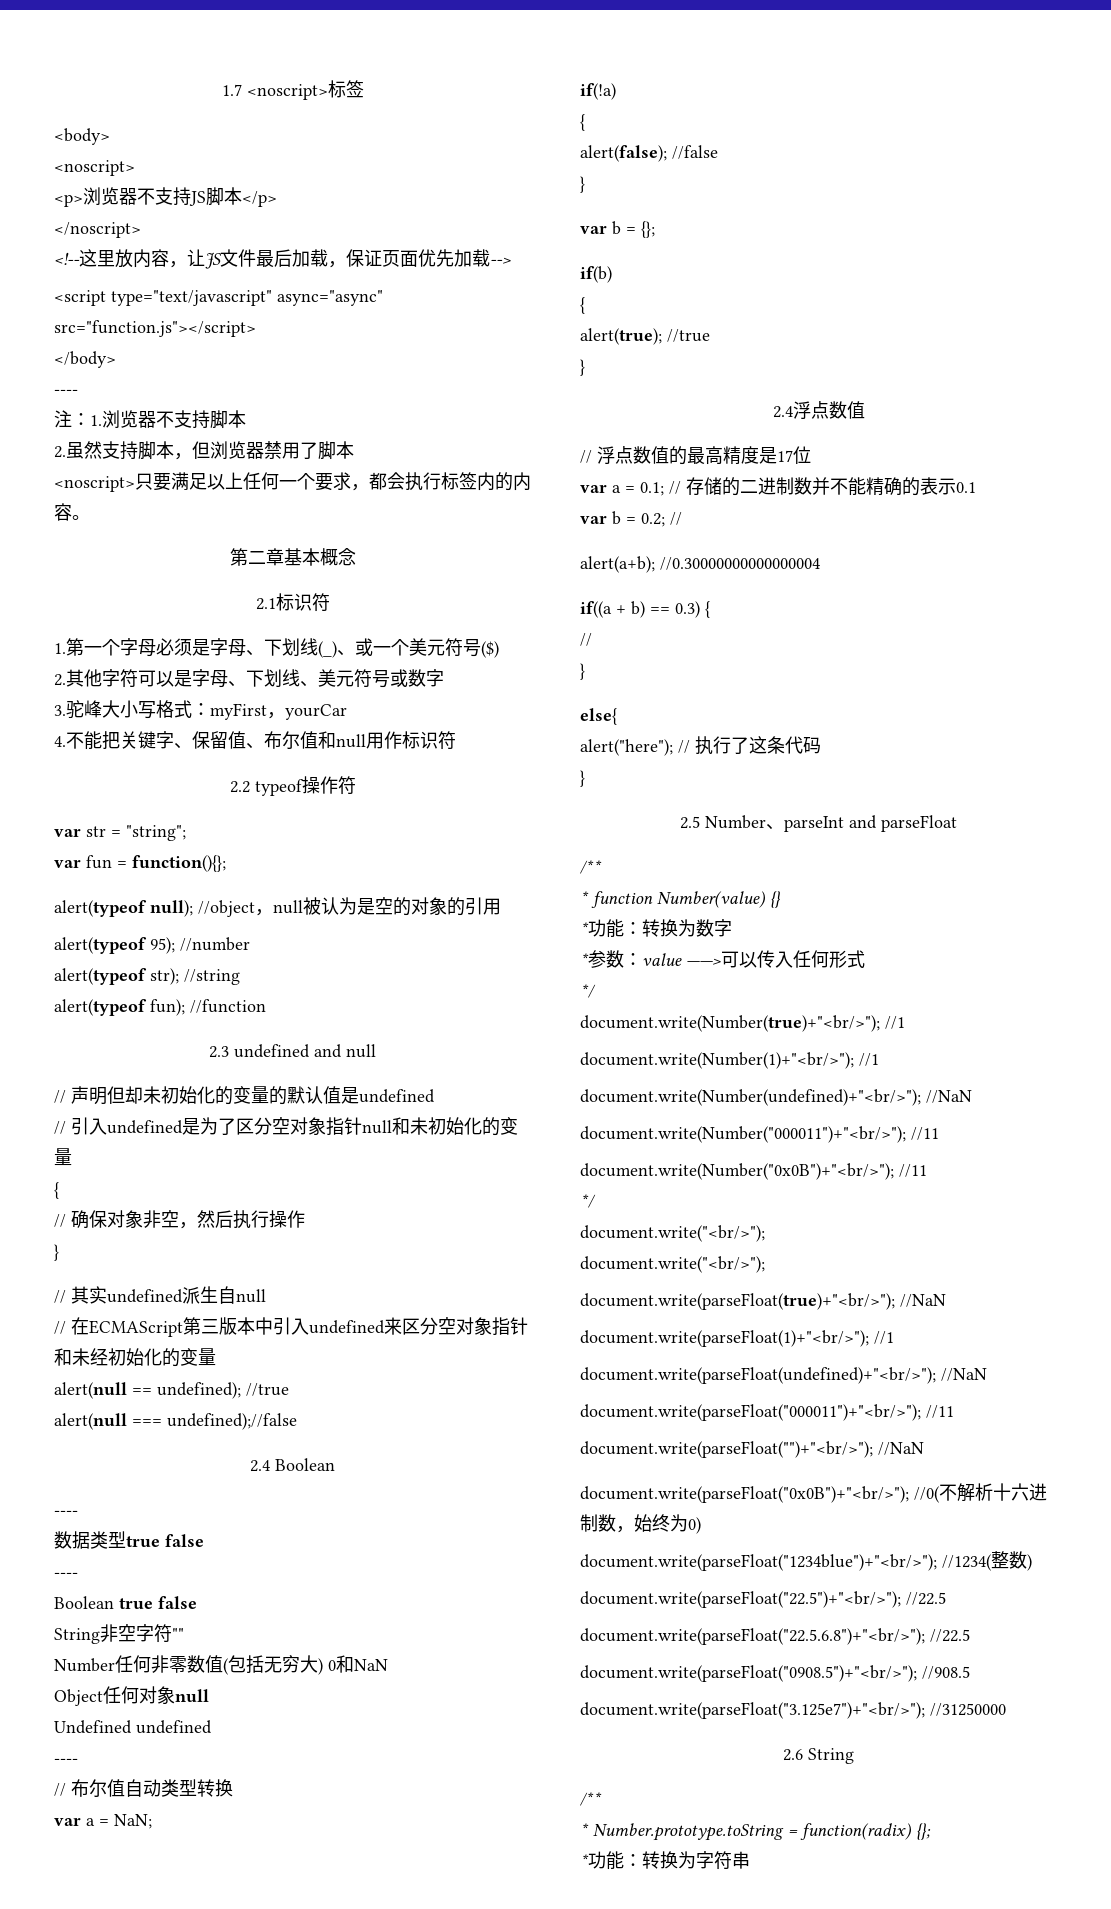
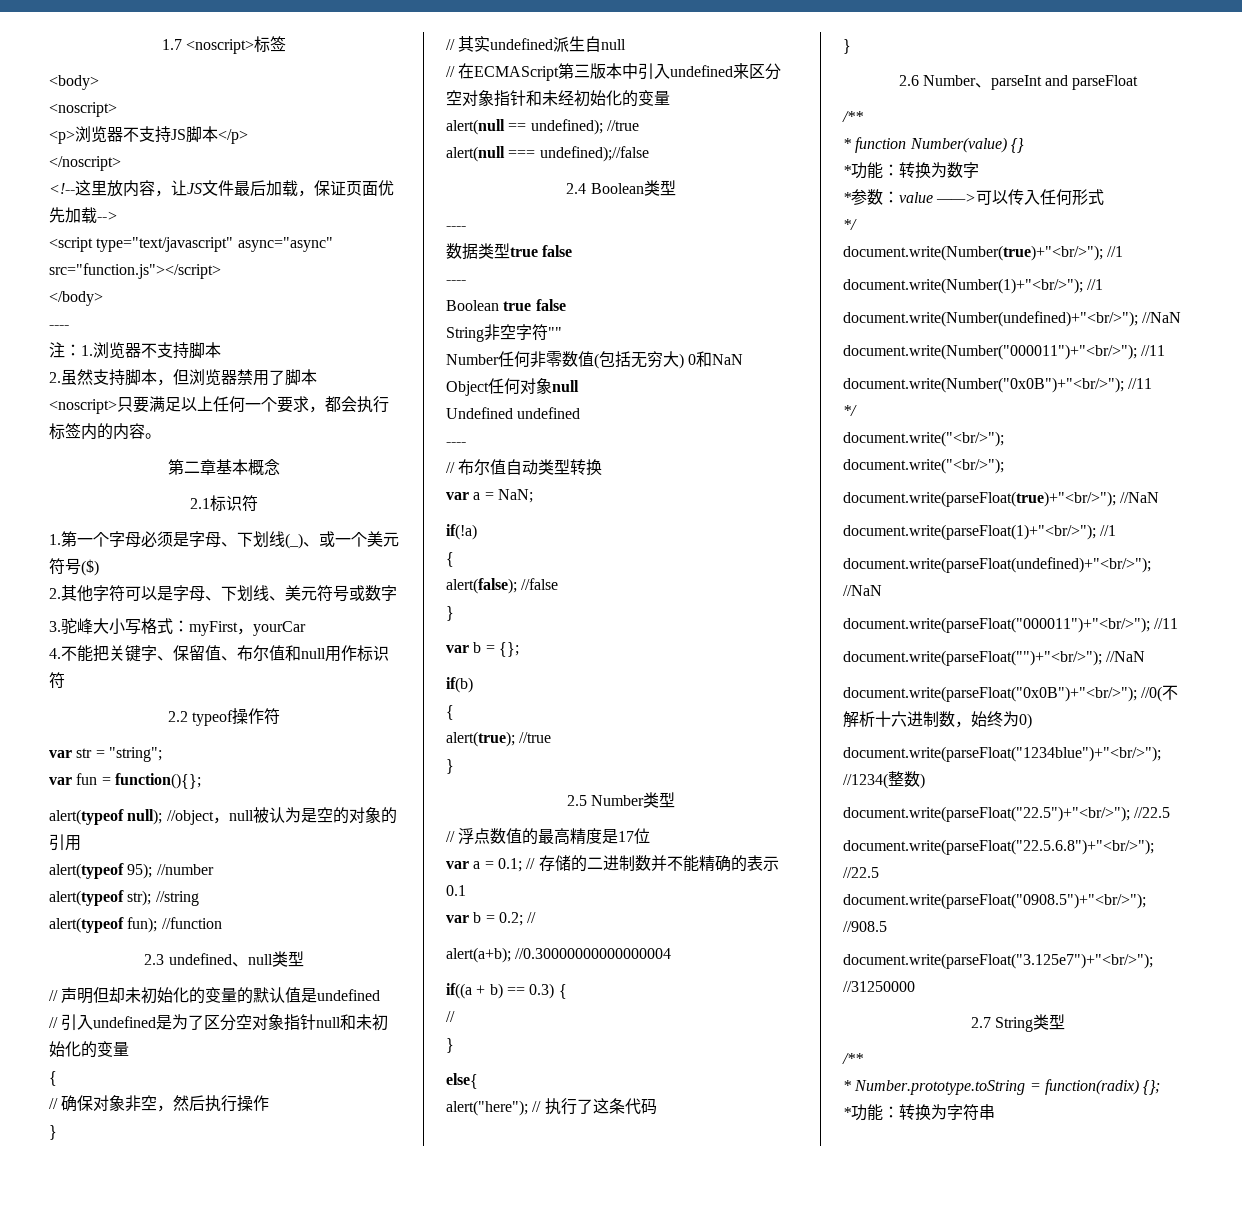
- 2.3 undefined and null
+ 2.3 undefined、null类型
- 2.4 Boolean
+ 2.4 Boolean类型
- 2.4浮点数值
+ 2.5 Number类型
- 2.5 Number、parseInt and parseFloat
+ 2.6 Number、parseInt and parseFloat
- 2.6 String
+ 2.7 String类型

